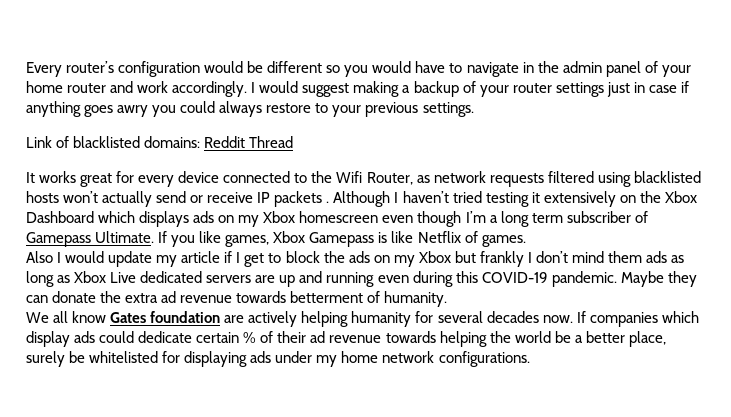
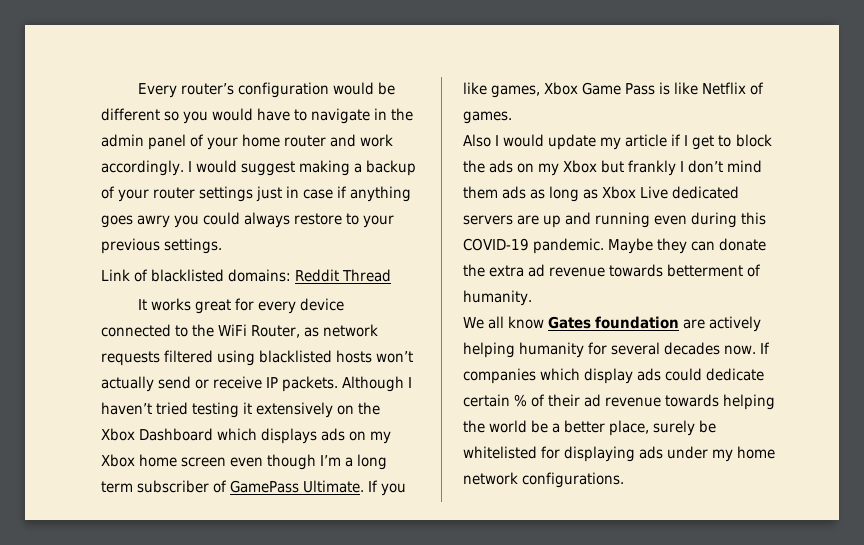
- It works great for every device connected to the Wifi Router, as network requests filtered using blacklisted hosts won’t actually send or receive IP packets .
+ It works great for every device connected to the WiFi Router, as network requests filtered using blacklisted hosts won’t actually send or receive IP packets.
- Although I haven’t tried testing it extensively on the Xbox Dashboard which displays ads on my Xbox homescreen even though I’m a long term subscriber of Gamepass Ultimate.
+ Although I haven’t tried testing it extensively on the Xbox Dashboard which displays ads on my Xbox home screen even though I’m a long term subscriber of GamePass Ultimate.
- If you like games, Xbox Gamepass is like Netflix of games.
+ If you like games, Xbox Game Pass is like Netflix of games.

